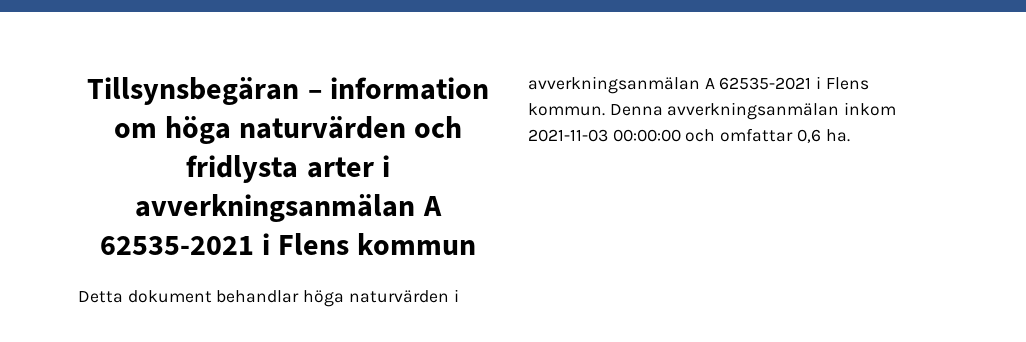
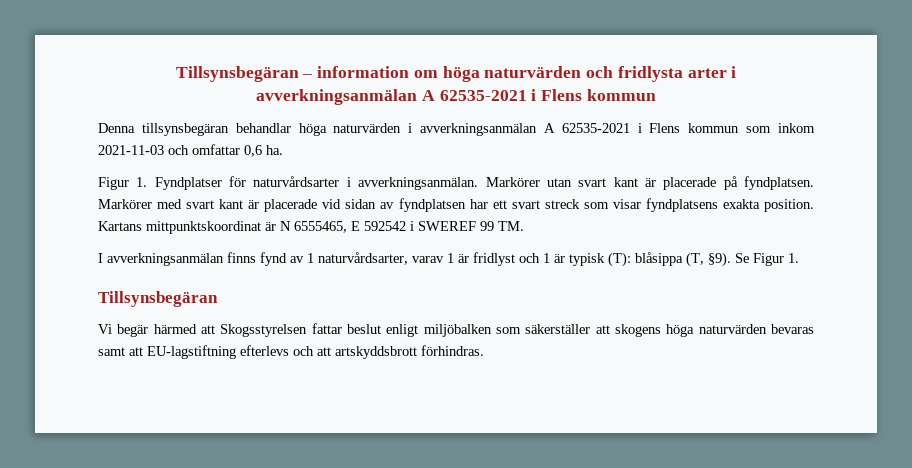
- Detta dokument behandlar höga naturvärden i avverkningsanmälan A 62535-2021 i Flens kommun. Denna avverkningsanmälan inkom 2021-11-03 00:00:00 och omfattar 0,6 ha.
+ Denna tillsynsbegäran behandlar höga naturvärden i avverkningsanmälan A 62535-2021 i Flens kommun som inkom 2021-11-03 och omfattar 0,6 ha.
+ Figur 1. Fyndplatser för naturvårdsarter i avverkningsanmälan. Markörer utan svart kant är placerade på fyndplatsen. Markörer med svart kant är placerade vid sidan av fyndplatsen har ett svart streck som visar fyndplatsens exakta position. Kartans mittpunktskoordinat är N 6555465, E 592542 i SWEREF 99 TM.
+ I avverkningsanmälan finns fynd av 1 naturvårdsarter, varav 1 är fridlyst och 1 är typisk (T): blåsippa (T, §9). Se Figur 1.
+ Tillsynsbegäran
+ Vi begär härmed att Skogsstyrelsen fattar beslut enligt miljöbalken som säkerställer att skogens höga naturvärden bevaras samt att EU-lagstiftning efterlevs och att artskyddsbrott förhindras.

